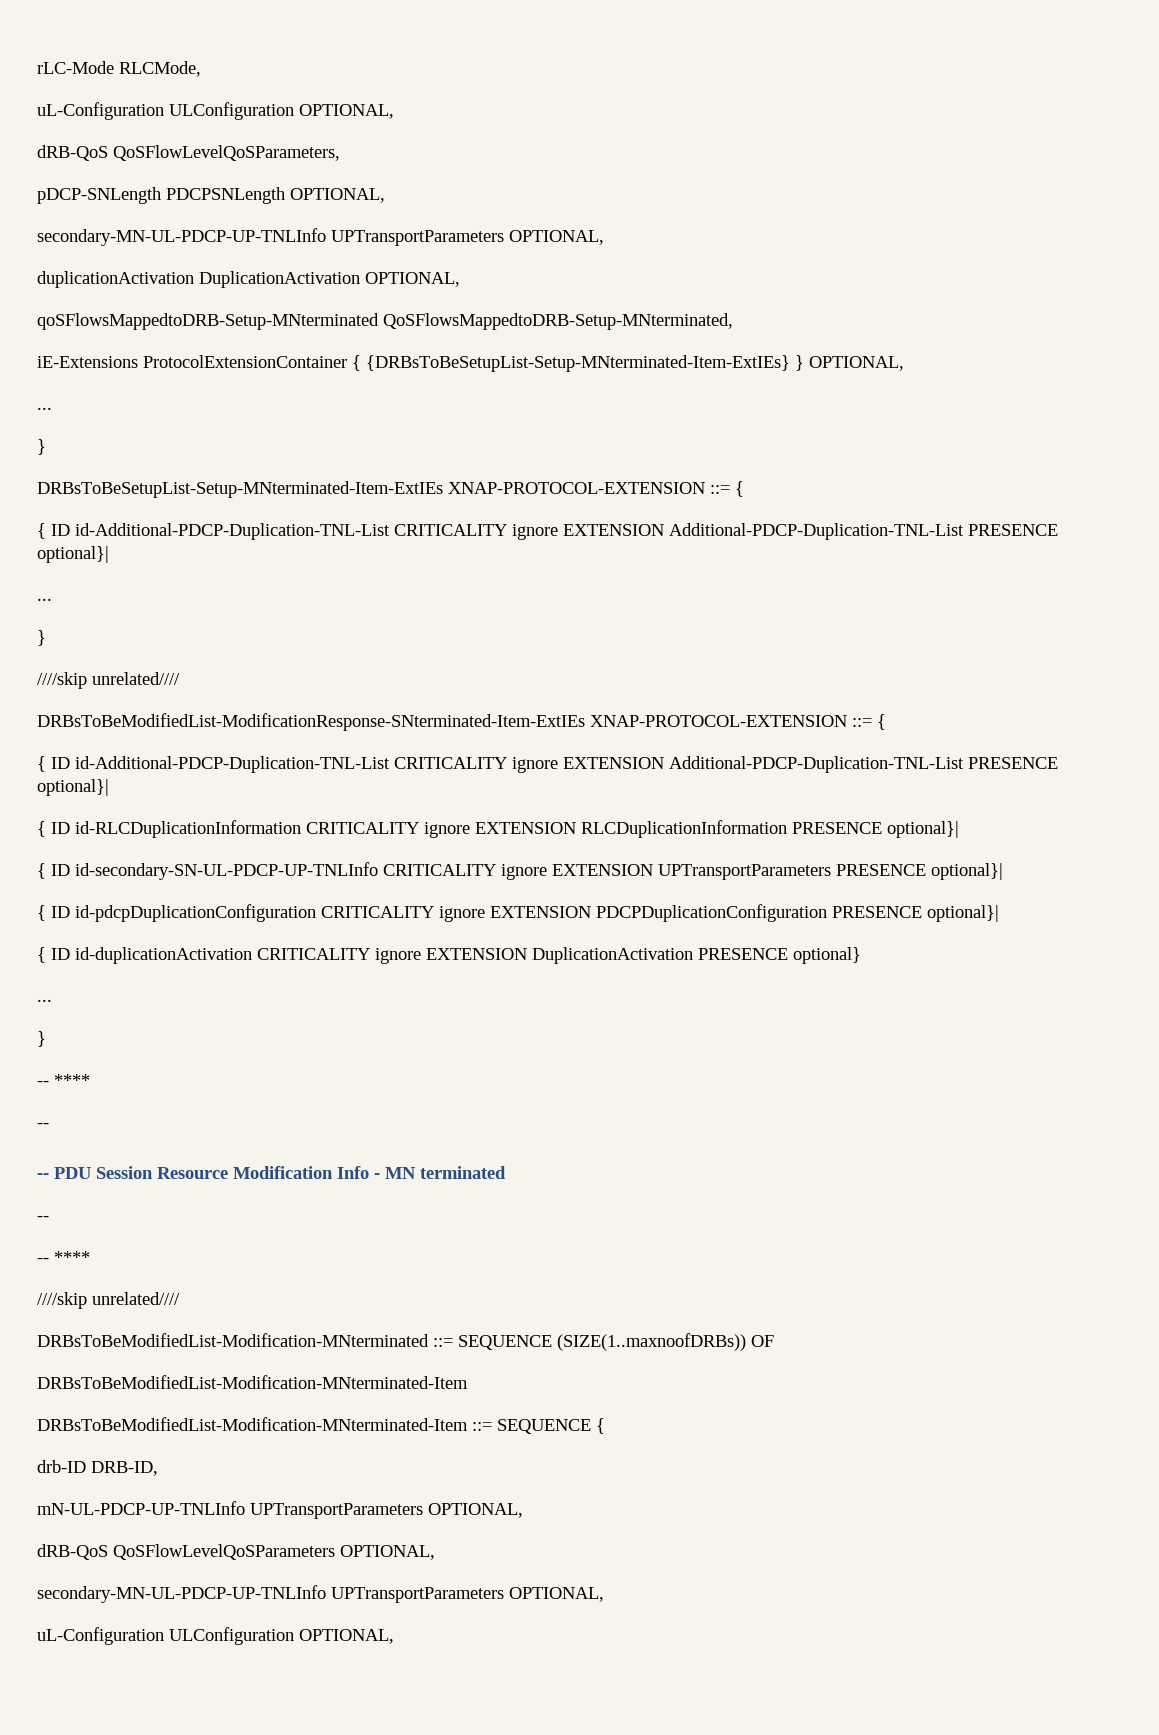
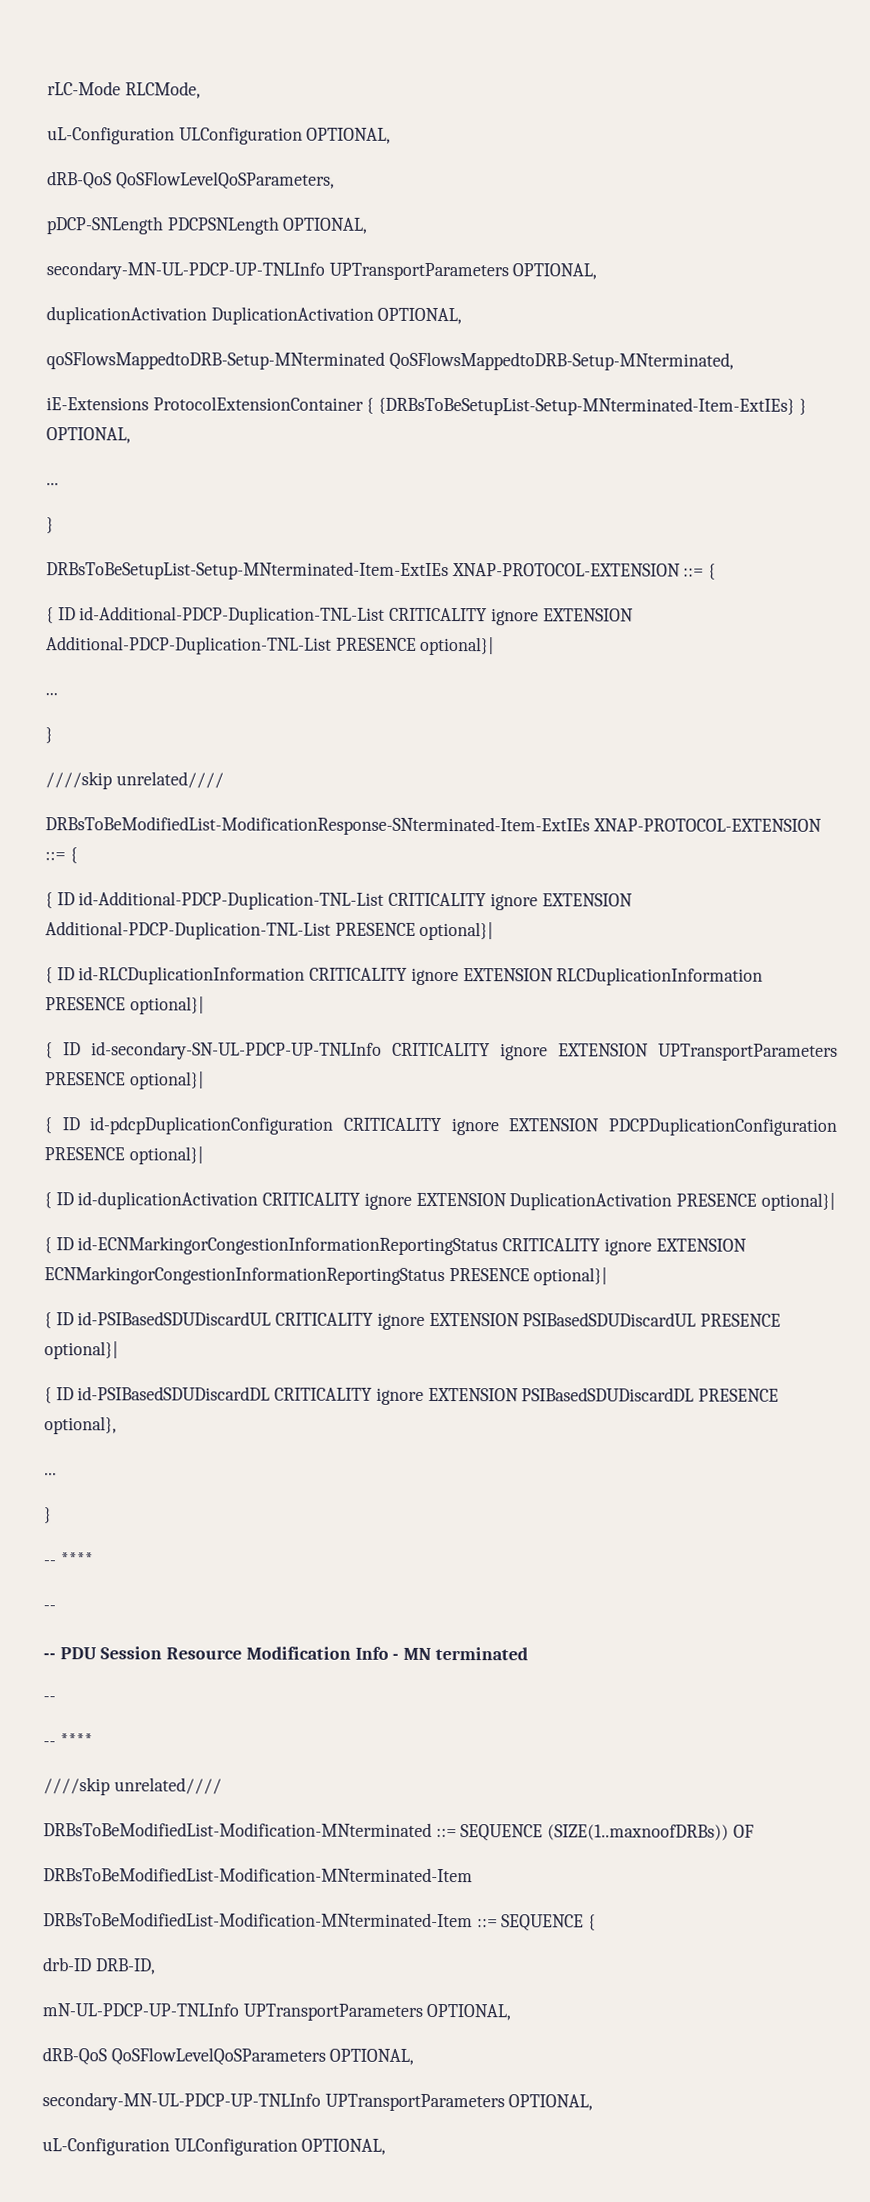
- { ID id-duplicationActivation CRITICALITY ignore EXTENSION DuplicationActivation PRESENCE optional}
+ { ID id-duplicationActivation CRITICALITY ignore EXTENSION DuplicationActivation PRESENCE optional}|
+ { ID id-ECNMarkingorCongestionInformationReportingStatus CRITICALITY ignore EXTENSION ECNMarkingorCongestionInformationReportingStatus PRESENCE optional}|
+ { ID id-PSIBasedSDUDiscardUL CRITICALITY ignore EXTENSION PSIBasedSDUDiscardUL PRESENCE optional}|
+ { ID id-PSIBasedSDUDiscardDL CRITICALITY ignore EXTENSION PSIBasedSDUDiscardDL PRESENCE optional},

